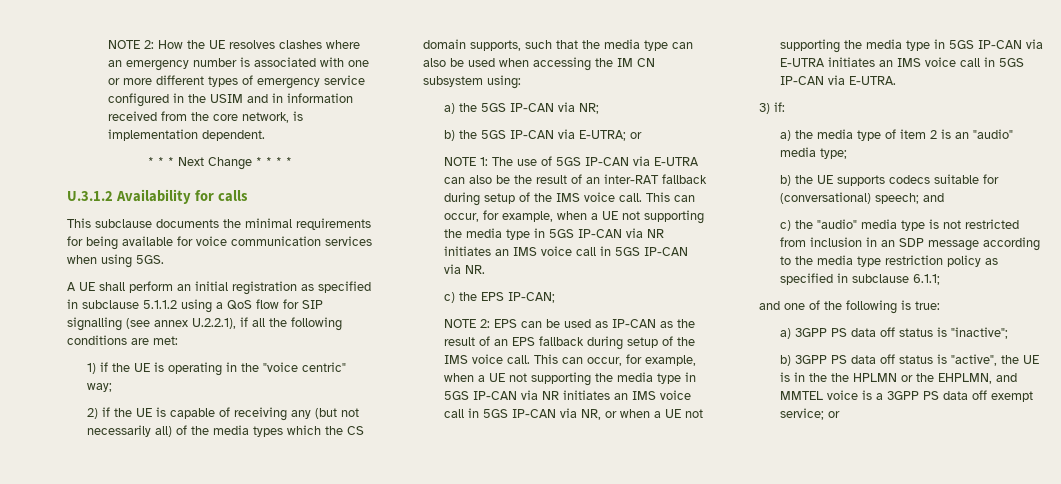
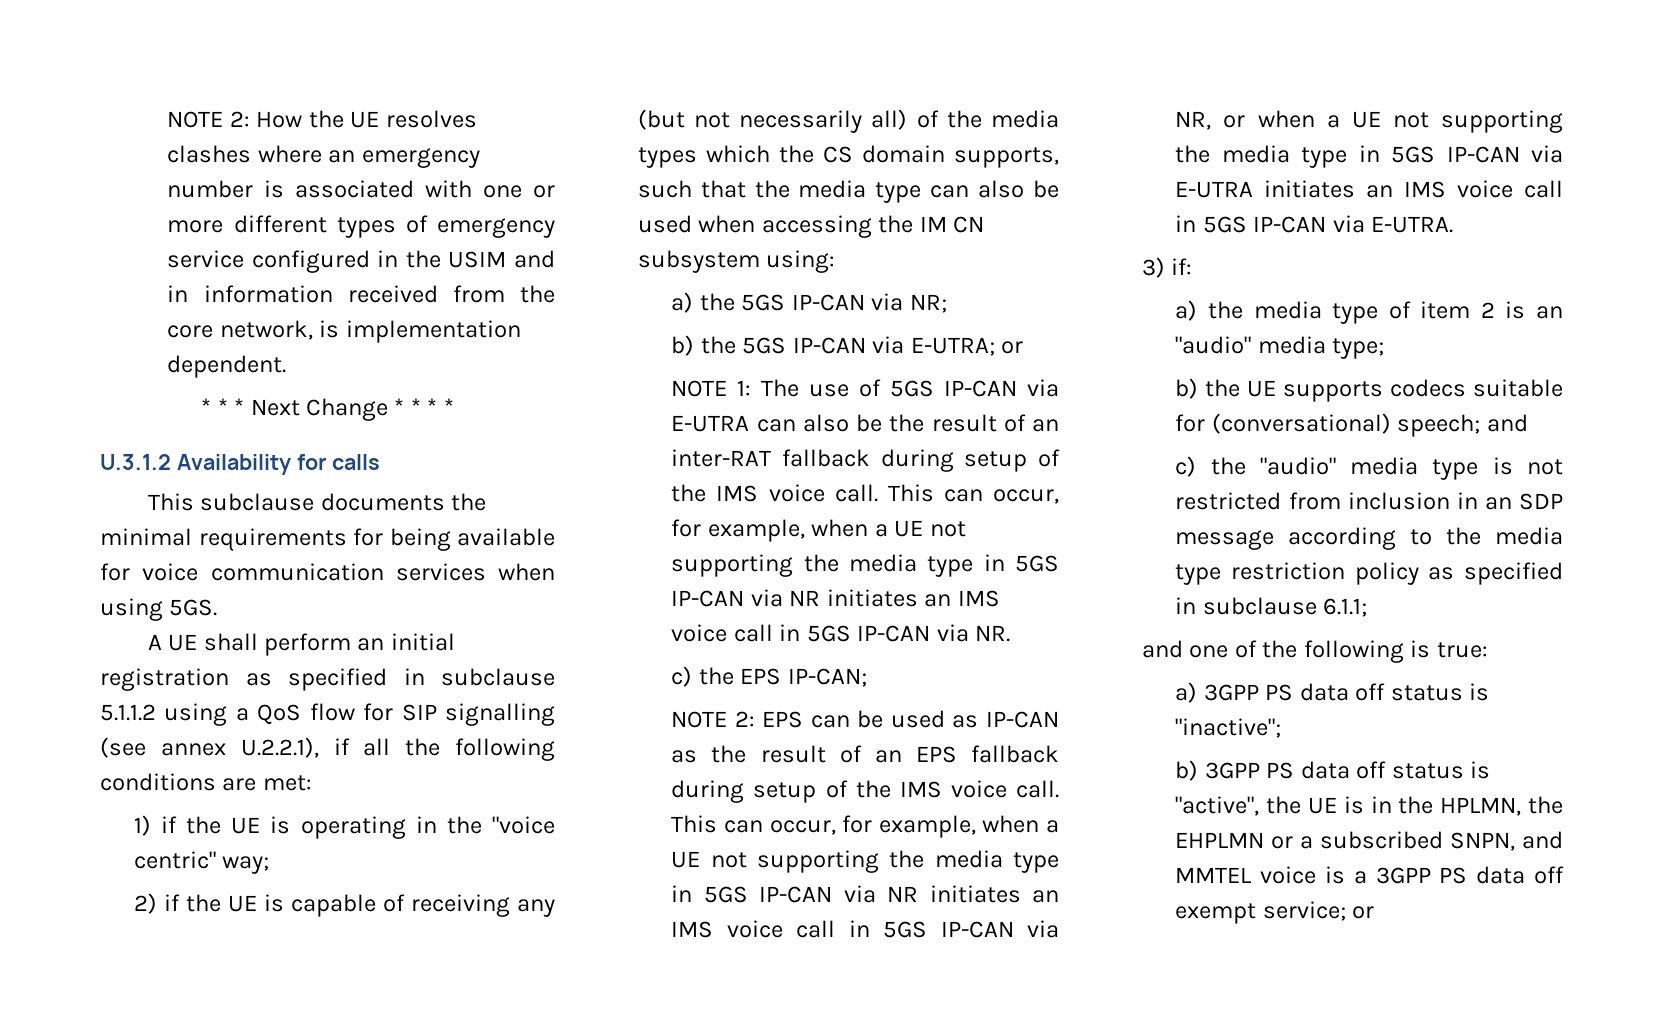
- b) 3GPP PS data off status is "active", the UE is in the the HPLMN or the EHPLMN, and MMTEL voice is a 3GPP PS data off exempt service; or
+ b) 3GPP PS data off status is "active", the UE is in the HPLMN, the EHPLMN or a subscribed SNPN, and MMTEL voice is a 3GPP PS data off exempt service; or

